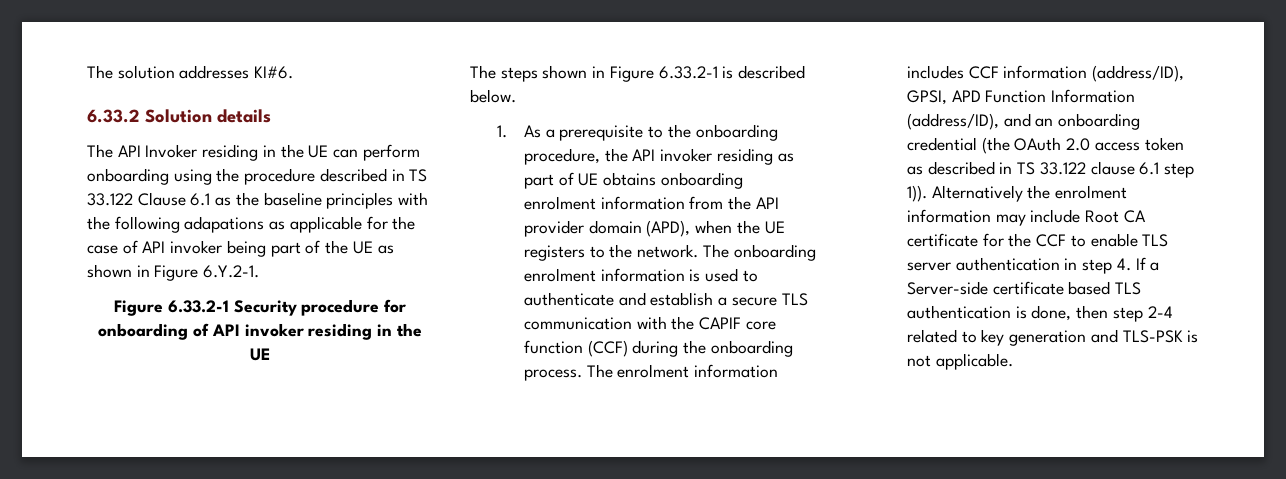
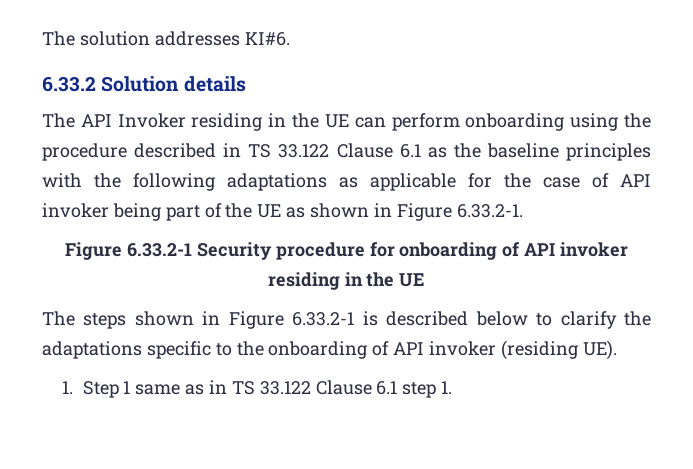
- The API Invoker residing in the UE can perform onboarding using the procedure described in TS 33.122 Clause 6.1 as the baseline principles with the following adapations as applicable for the case of API invoker being part of the UE as shown in Figure 6.Y.2-1.
+ The API Invoker residing in the UE can perform onboarding using the procedure described in TS 33.122 Clause 6.1 as the baseline principles with the following adaptations as applicable for the case of API invoker being part of the UE as shown in Figure 6.33.2-1.
- The steps shown in Figure 6.33.2-1 is described below.
- 1. As a prerequisite to the onboarding procedure, the API invoker residing as part of UE obtains onboarding enrolment information from the API provider domain (APD), when the UE registers to the network. The onboarding enrolment information is used to authenticate and establish a secure TLS communication with the CAPIF core function (CCF) during the onboarding process. The enrolment information includes CCF information (address/ID), GPSI, APD Function Information (address/ID), and an onboarding credential (the OAuth 2.0 access token as described in TS 33.122 clause 6.1 step 1)). Alternatively the enrolment information may include Root CA certificate for the CCF to enable TLS server authentication in step 4. If a Server-side certificate based TLS authentication is done, then step 2-4 related to key generation and TLS-PSK is not applicable.
+ The steps shown in Figure 6.33.2-1 is described below to clarify the adaptations specific to the onboarding of API invoker (residing UE).
+ 1. Step 1 same as in TS 33.122 Clause 6.1 step 1.

